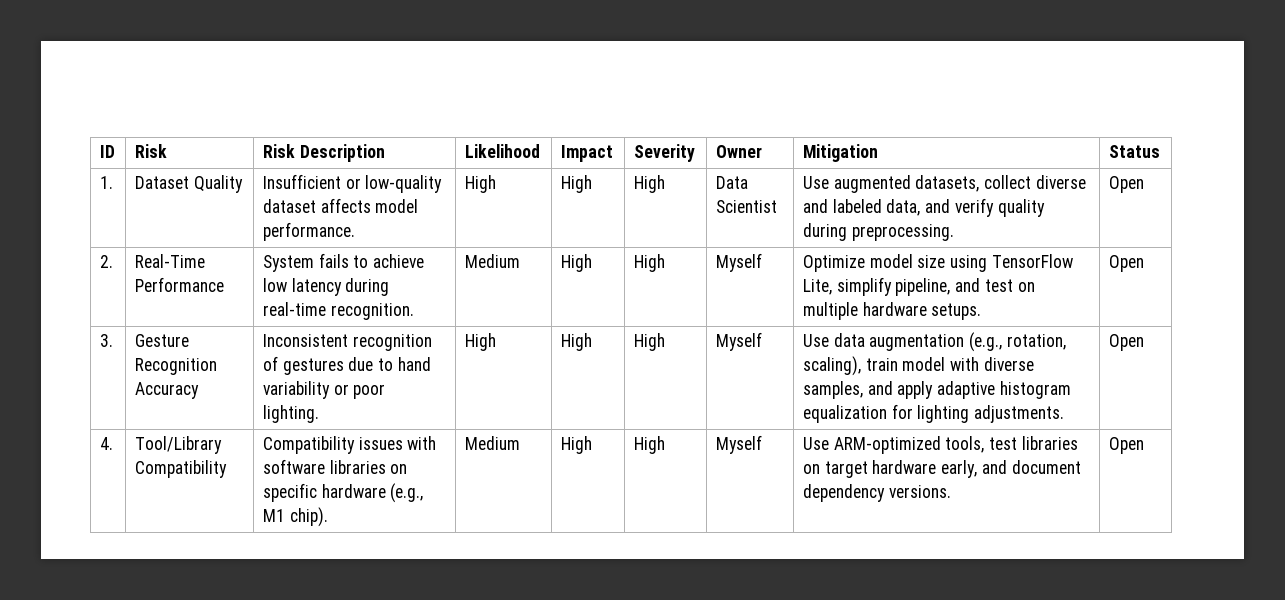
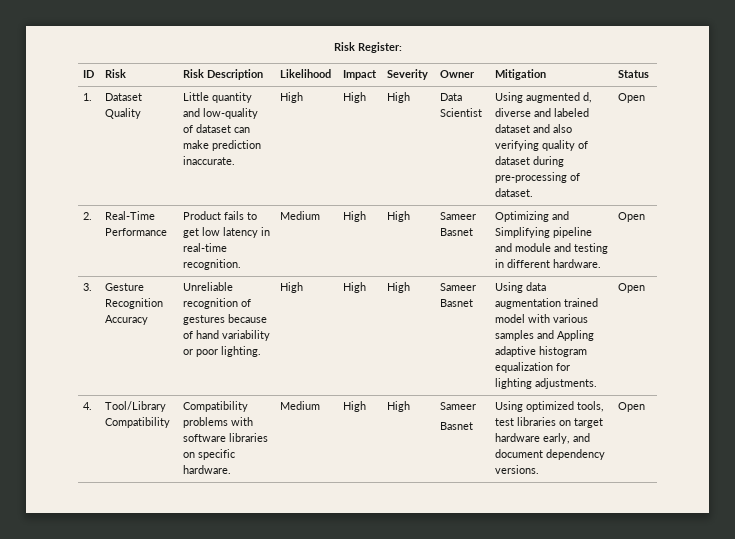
+ Risk Register:
- 1. | Dataset Quality | Insufficient or low-quality dataset affects model performance. | High | High | High | Data Scientist | Use augmented datasets, collect diverse and labeled data, and verify quality during preprocessing. | Open
+ 1. | Dataset Quality | Little quantity and low-quality of dataset can make prediction inaccurate. | High | High | High | Data Scientist | Using augmented d, diverse and labeled dataset and also verifying quality of dataset during pre-processing of dataset. | Open
- 2. | Real-Time Performance | System fails to achieve low latency during real-time recognition. | Medium | High | High | Myself | Optimize model size using TensorFlow Lite, simplify pipeline, and test on multiple hardware setups. | Open
+ 2. | Real-Time Performance | Product fails to get low latency in real-time recognition. | Medium | High | High | Sameer Basnet | Optimizing and Simplifying pipeline and module and testing in different hardware. | Open
- 3. | Gesture Recognition Accuracy | Inconsistent recognition of gestures due to hand variability or poor lighting. | High | High | High | Myself | Use data augmentation (e.g., rotation, scaling), train model with diverse samples, and apply adaptive histogram equalization for lighting adjustments. | Open
+ 3. | Gesture Recognition Accuracy | Unreliable recognition of gestures because of hand variability or poor lighting. | High | High | High | Sameer Basnet | Using data augmentation trained model with various samples and Appling adaptive histogram equalization for lighting adjustments. | Open
- 4. | Tool/Library Compatibility | Compatibility issues with software libraries on specific hardware (e.g., M1 chip). | Medium | High | High | Myself | Use ARM-optimized tools, test libraries on target hardware early, and document dependency versions. | Open
+ 4. | Tool/Library Compatibility | Compatibility problems with software libraries on specific hardware. | Medium | High | High | Sameer
+ Basnet | Using optimized tools, test libraries on target hardware early, and document dependency versions. | Open

